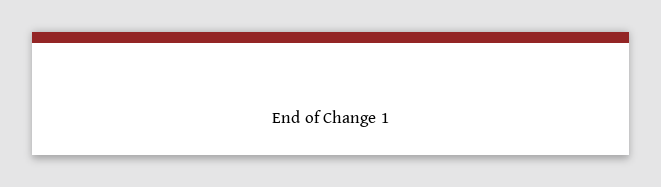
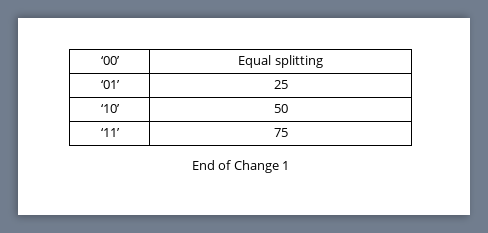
+ ‘00’ | Equal splitting
+ ‘01’ | 25
+ ‘10’ | 50
+ ‘11’ | 75

